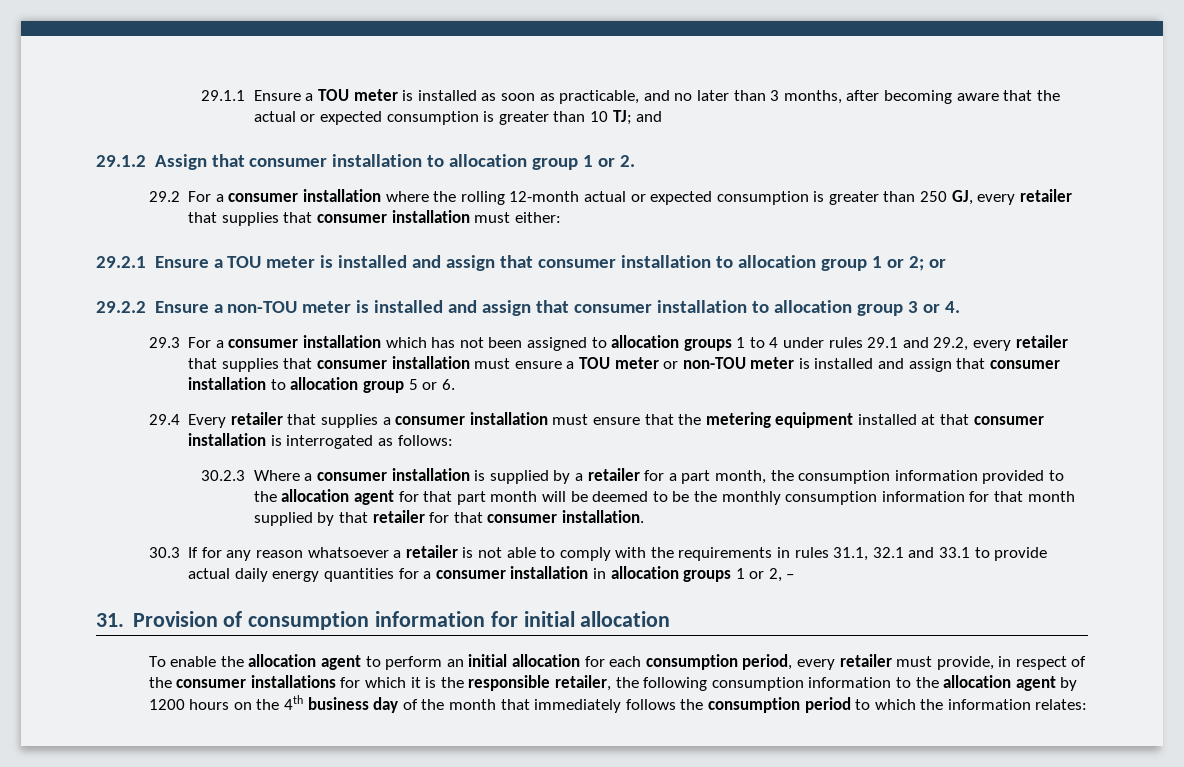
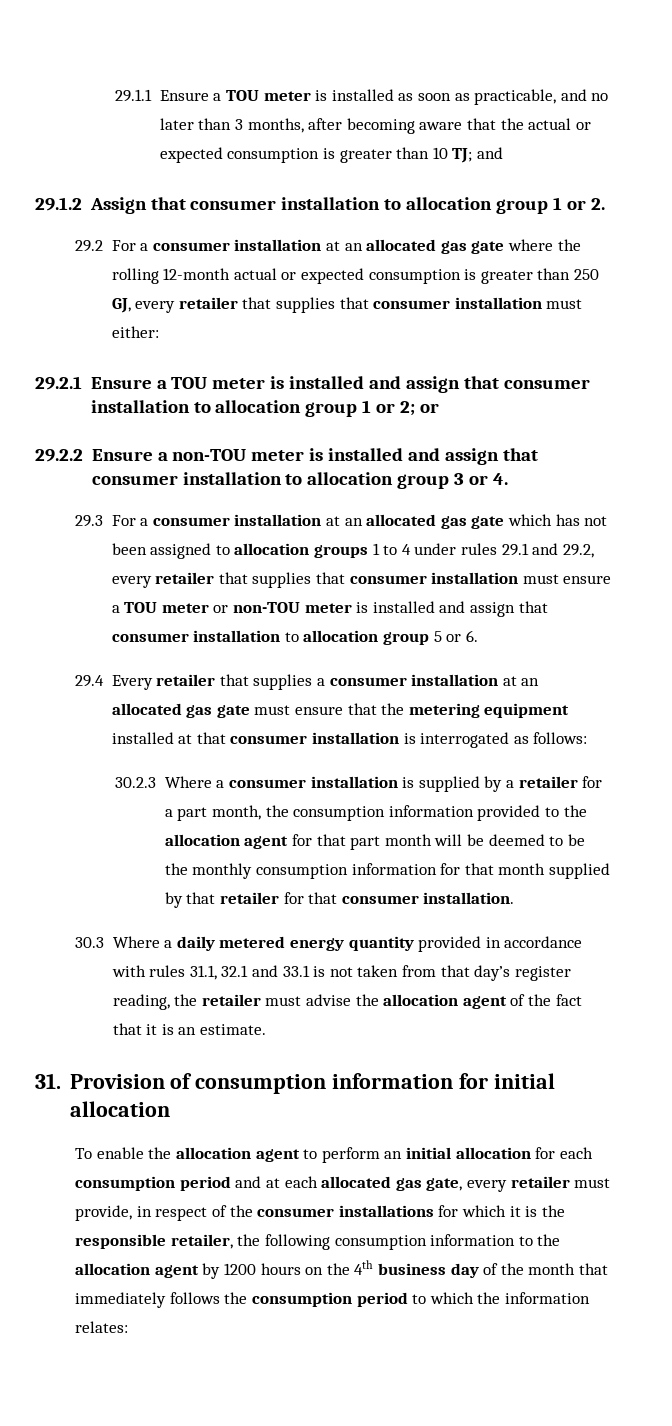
- 29.2 For a consumer installation where the rolling 12-month actual or expected consumption is greater than 250 GJ, every retailer that supplies that consumer installation must either:
+ 29.2 For a consumer installation at an allocated gas gate where the rolling 12-month actual or expected consumption is greater than 250 GJ, every retailer that supplies that consumer installation must either:
- 29.3 For a consumer installation which has not been assigned to allocation groups 1 to 4 under rules 29.1 and 29.2, every retailer that supplies that consumer installation must ensure a TOU meter or non-TOU meter is installed and assign that consumer installation to allocation group 5 or 6.
+ 29.3 For a consumer installation at an allocated gas gate which has not been assigned to allocation groups 1 to 4 under rules 29.1 and 29.2, every retailer that supplies that consumer installation must ensure a TOU meter or non-TOU meter is installed and assign that consumer installation to allocation group 5 or 6.
- 29.4 Every retailer that supplies a consumer installation must ensure that the metering equipment installed at that consumer installation is interrogated as follows:
+ 29.4 Every retailer that supplies a consumer installation at an allocated gas gate must ensure that the metering equipment installed at that consumer installation is interrogated as follows:
- 30.3 If for any reason whatsoever a retailer is not able to comply with the requirements in rules 31.1, 32.1 and 33.1 to provide actual daily energy quantities for a consumer installation in allocation groups 1 or 2, –
+ 30.3 Where a daily metered energy quantity provided in accordance with rules 31.1, 32.1 and 33.1 is not taken from that day’s register reading, the retailer must advise the allocation agent of the fact that it is an estimate.
- To enable the allocation agent to perform an initial allocation for each consumption period, every retailer must provide, in respect of the consumer installations for which it is the responsible retailer, the following consumption information to the allocation agent by 1200 hours on the 4th business day of the month that immediately follows the consumption period to which the information relates:
+ To enable the allocation agent to perform an initial allocation for each consumption period and at each allocated gas gate, every retailer must provide, in respect of the consumer installations for which it is the responsible retailer, the following consumption information to the allocation agent by 1200 hours on the 4th business day of the month that immediately follows the consumption period to which the information relates:

